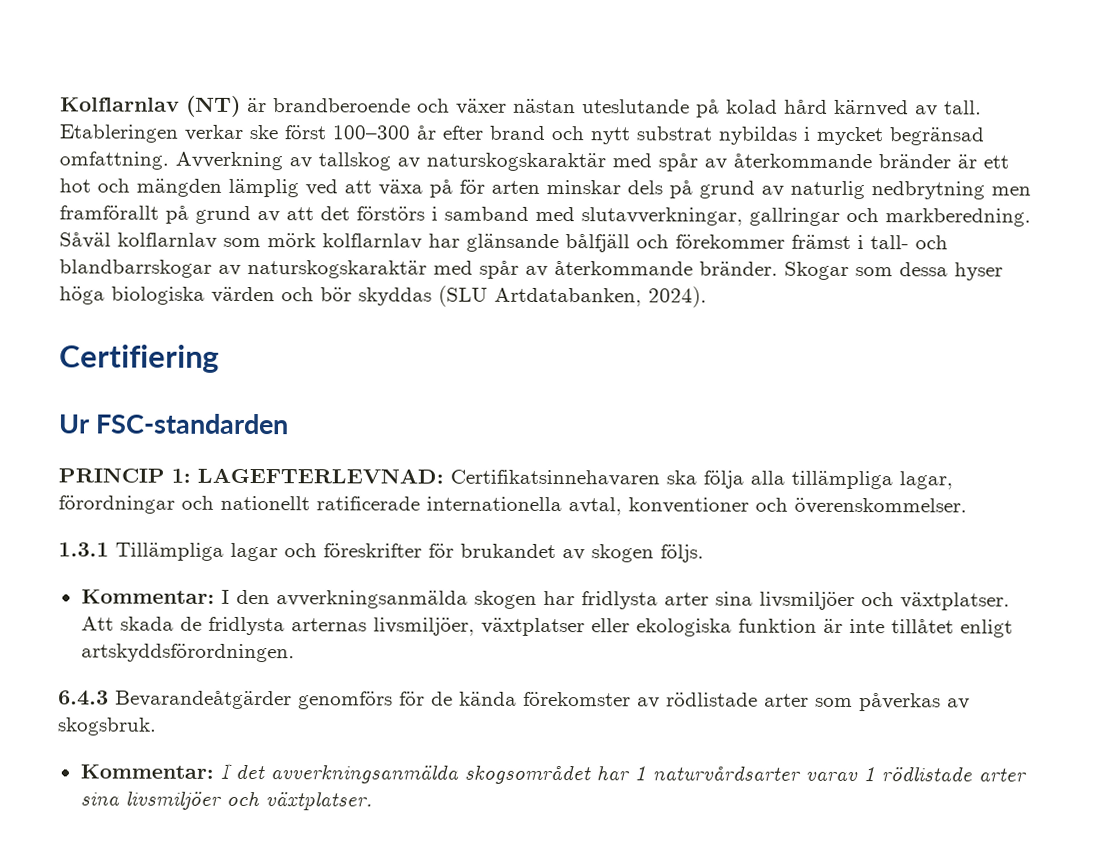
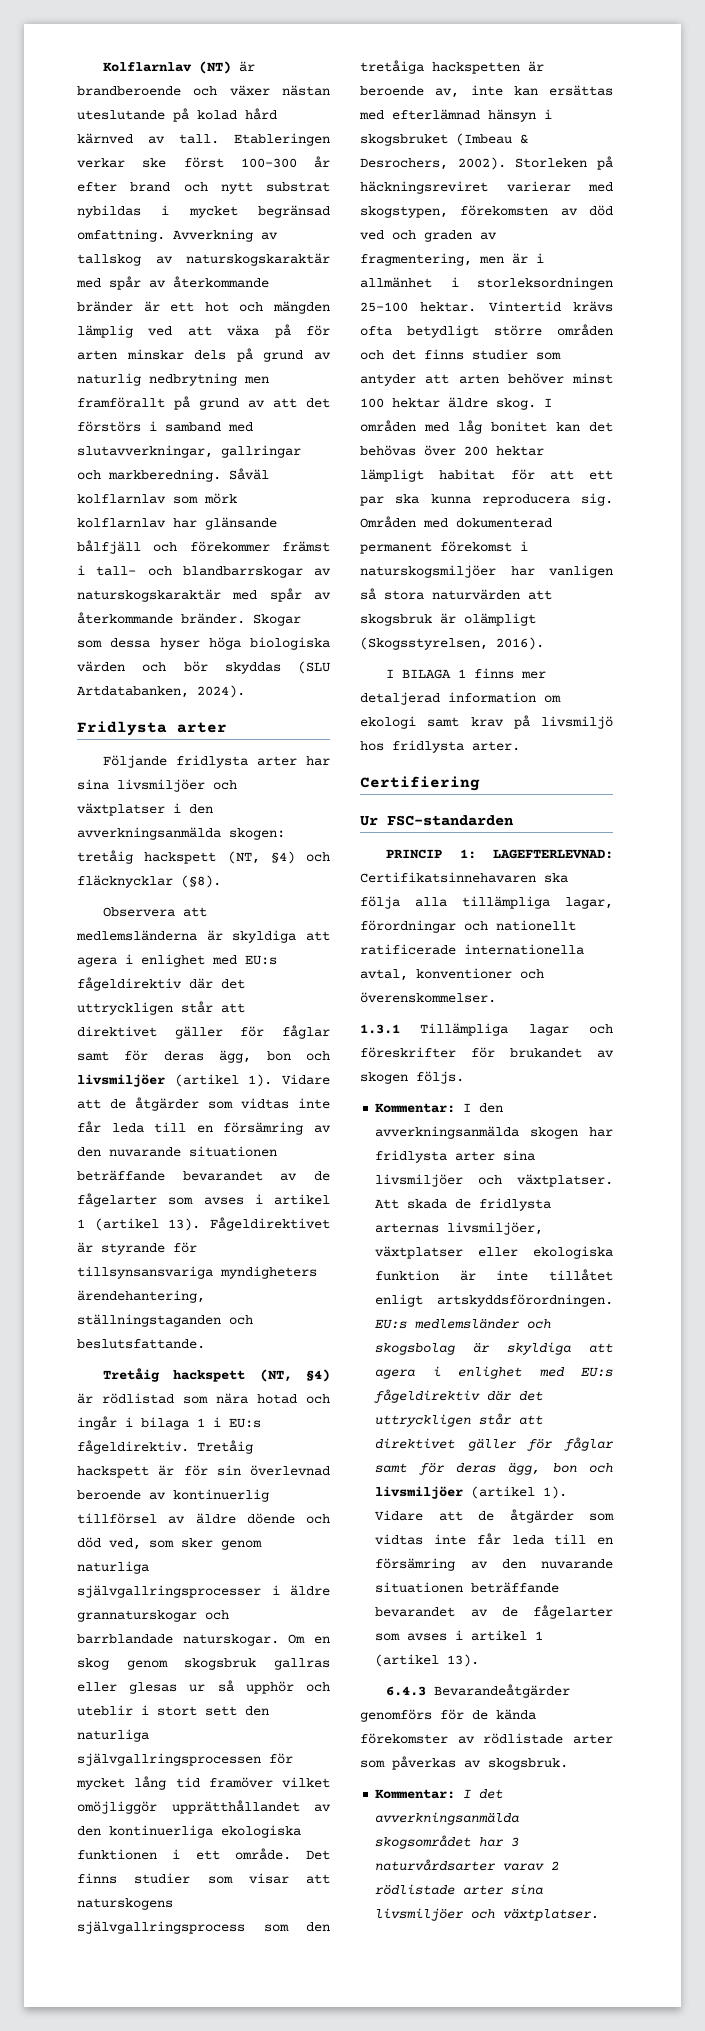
+ Fridlysta arter
+ Följande fridlysta arter har sina livsmiljöer och växtplatser i den avverkningsanmälda skogen: tretåig hackspett (NT, §4) och fläcknycklar (§8).
+ Observera att medlemsländerna är skyldiga att agera i enlighet med EU:s fågeldirektiv där det uttryckligen står att direktivet gäller för fåglar samt för deras ägg, bon och livsmiljöer (artikel 1). Vidare att de åtgärder som vidtas inte får leda till en försämring av den nuvarande situationen beträffande bevarandet av de fågelarter som avses i artikel 1 (artikel 13). Fågeldirektivet är styrande för tillsynsansvariga myndigheters ärendehantering, ställningstaganden och beslutsfattande.
+ Tretåig hackspett (NT, §4) är rödlistad som nära hotad och ingår i bilaga 1 i EU:s fågeldirektiv. Tretåig hackspett är för sin överlevnad beroende av kontinuerlig tillförsel av äldre döende och död ved, som sker genom naturliga självgallringsprocesser i äldre grannaturskogar och barrblandade naturskogar. Om en skog genom skogsbruk gallras eller glesas ur så upphör och uteblir i stort sett den naturliga självgallringsprocessen för mycket lång tid framöver vilket omöjliggör upprätthållandet av den kontinuerliga ekologiska funktionen i ett område. Det finns studier som visar att naturskogens självgallringsprocess som den tretåiga hackspetten är beroende av, inte kan ersättas med efterlämnad hänsyn i skogsbruket (Imbeau & Desrochers, 2002). Storleken på häckningsreviret varierar med skogstypen, förekomsten av död ved och graden av fragmentering, men är i allmänhet i storleksordningen 25–100 hektar. Vintertid krävs ofta betydligt större områden och det finns studier som antyder att arten behöver minst 100 hektar äldre skog. I områden med låg bonitet kan det behövas över 200 hektar lämpligt habitat för att ett par ska kunna reproducera sig. Områden med dokumenterad permanent förekomst i naturskogsmiljöer har vanligen så stora naturvärden att skogsbruk är olämpligt (Skogsstyrelsen, 2016).
+ I BILAGA 1 finns mer detaljerad information om ekologi samt krav på livsmiljö hos fridlysta arter.
+ EU:s medlemsländer och skogsbolag är skyldiga att agera i enlighet med EU:s fågeldirektiv där det uttryckligen står att direktivet gäller för fåglar samt för deras ägg, bon och livsmiljöer (artikel 1). Vidare att de åtgärder som vidtas inte får leda till en försämring av den nuvarande situationen beträffande bevarandet av de fågelarter som avses i artikel 1 (artikel 13).
- Kommentar: I det avverkningsanmälda skogsområdet har 1 naturvårdsarter varav 1 rödlistade arter sina livsmiljöer och växtplatser.
+ Kommentar: I det avverkningsanmälda skogsområdet har 3 naturvårdsarter varav 2 rödlistade arter sina livsmiljöer och växtplatser.

